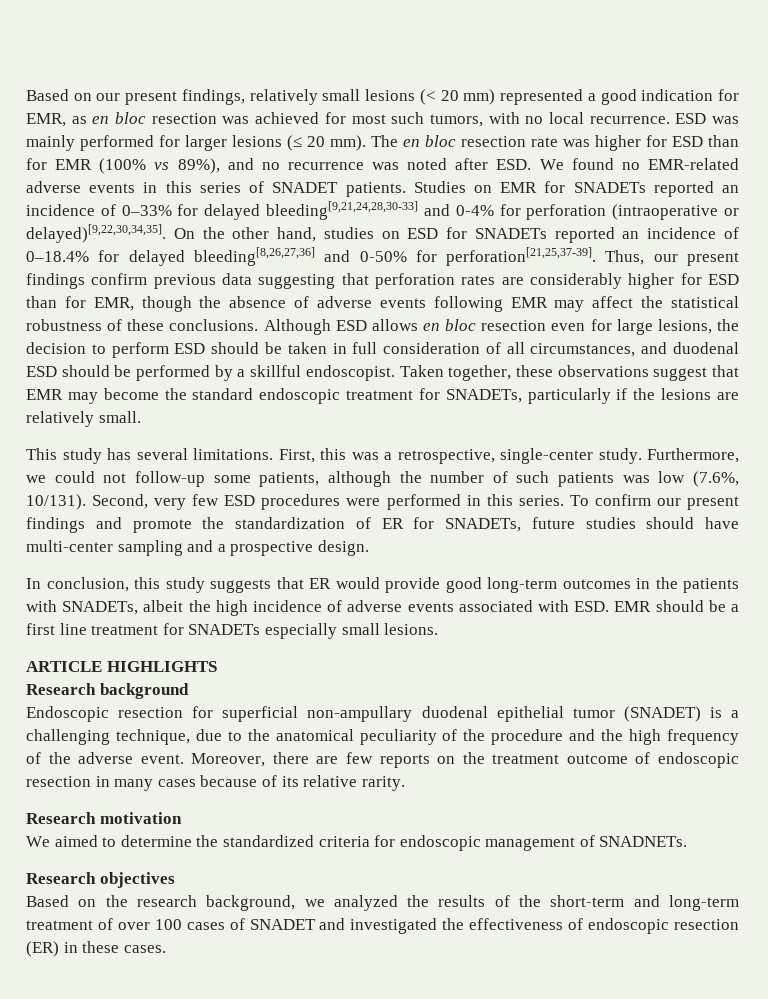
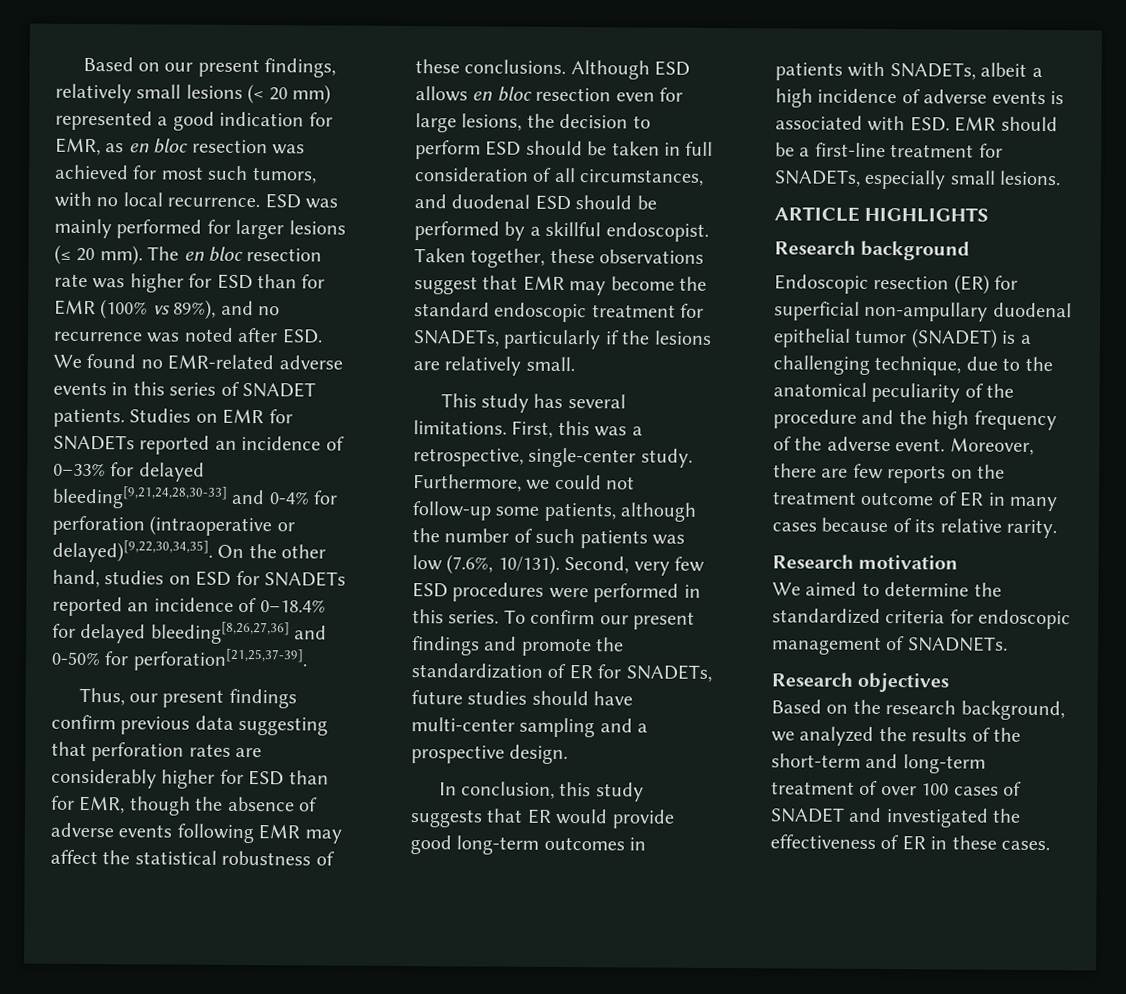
- On the other hand, studies on ESD for SNADETs reported an incidence of 0–18.4% for delayed bleeding[8,26,27,36] and 0-50% for perforation[21,25,37-39]. Thus, our present findings confirm previous data suggesting that perforation rates are considerably higher for ESD than for EMR, though the absence of adverse events following EMR may affect the statistical robustness of these conclusions.
+ On the other hand, studies on ESD for SNADETs reported an incidence of 0–18.4% for delayed bleeding[8,26,27,36] and 0-50% for perforation[21,25,37-39].
+ Thus, our present findings confirm previous data suggesting that perforation rates are considerably higher for ESD than for EMR, though the absence of adverse events following EMR may affect the statistical robustness of these conclusions.
- In conclusion, this study suggests that ER would provide good long-term outcomes in the patients with SNADETs, albeit the high incidence of adverse events associated with ESD. EMR should be a first line treatment for SNADETs especially small lesions.
+ In conclusion, this study suggests that ER would provide good long-term outcomes in patients with SNADETs, albeit a high incidence of adverse events is associated with ESD. EMR should be a first-line treatment for SNADETs, especially small lesions.
- Endoscopic resection for superficial non-ampullary duodenal epithelial tumor (SNADET) is a challenging technique, due to the anatomical peculiarity of the procedure and the high frequency of the adverse event.
+ Endoscopic resection (ER) for superficial non-ampullary duodenal epithelial tumor (SNADET) is a challenging technique, due to the anatomical peculiarity of the procedure and the high frequency of the adverse event.
- Moreover, there are few reports on the treatment outcome of endoscopic resection in many cases because of its relative rarity.
+ Moreover, there are few reports on the treatment outcome of ER in many cases because of its relative rarity.
- Based on the research background, we analyzed the results of the short-term and long-term treatment of over 100 cases of SNADET and investigated the effectiveness of endoscopic resection (ER) in these cases.
+ Based on the research background, we analyzed the results of the short-term and long-term treatment of over 100 cases of SNADET and investigated the effectiveness of ER in these cases.

